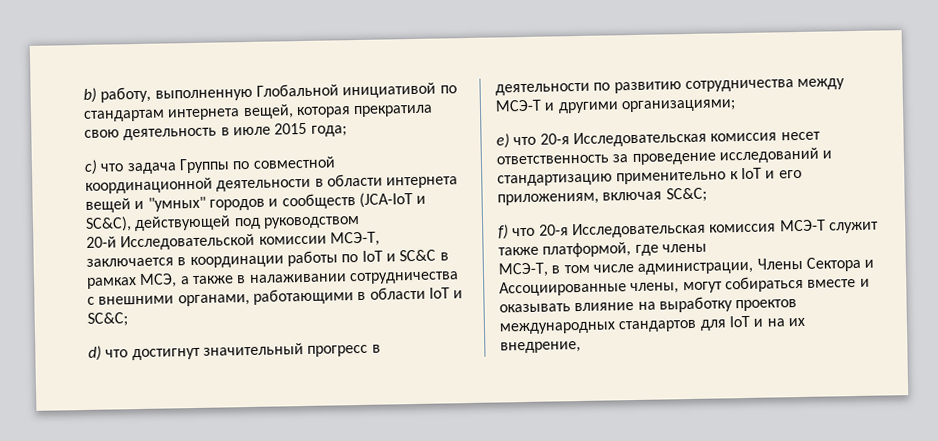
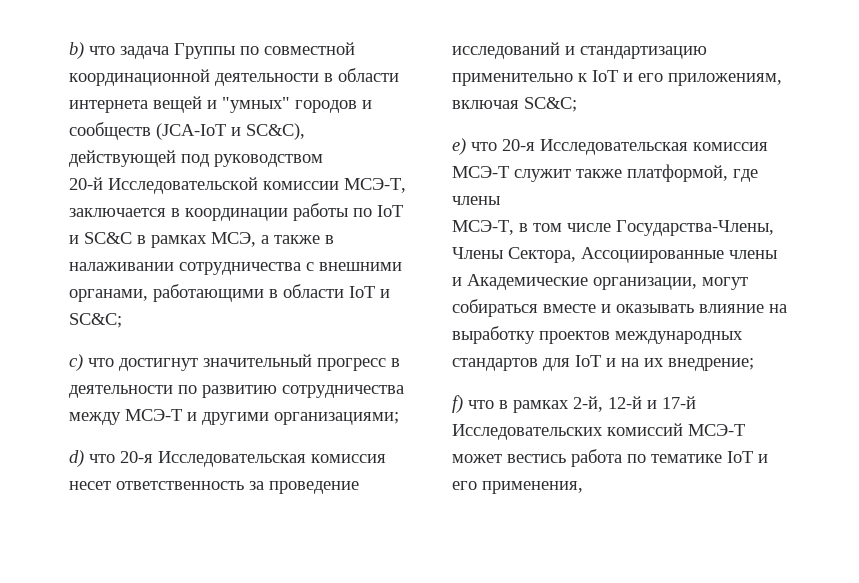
- b) работу, выполненную Глобальной инициативой по стандартам интернета вещей, которая прекратила свою деятельность в июле 2015 года;
- c) что задача Группы по совместной координационной деятельности в области интернета вещей и "умных" городов и сообществ (JCA-IoT и SC&C), действующей под руководством
+ b) что задача Группы по совместной координационной деятельности в области интернета вещей и "умных" городов и сообществ (JCA-IoT и SC&C), действующей под руководством
- d) что достигнут значительный прогресс в деятельности по развитию сотрудничества между МСЭ-Т и другими организациями;
+ c) что достигнут значительный прогресс в деятельности по развитию сотрудничества между МСЭ-Т и другими организациями;
- e) что 20-я Исследовательская комиссия несет ответственность за проведение исследований и стандартизацию применительно к IoT и его приложениям, включая SC&C;
+ d) что 20-я Исследовательская комиссия несет ответственность за проведение исследований и стандартизацию применительно к IoT и его приложениям, включая SC&C;
- f) что 20-я Исследовательская комиссия МСЭ-Т служит также платформой, где члены
+ e) что 20-я Исследовательская комиссия МСЭ-Т служит также платформой, где члены
- МСЭ-Т, в том числе администрации, Члены Сектора и Ассоциированные члены, могут собираться вместе и оказывать влияние на выработку проектов международных стандартов для IoT и на их внедрение,
+ МСЭ-Т, в том числе Государства-Члены, Члены Сектора, Ассоциированные члены и Академические организации, могут собираться вместе и оказывать влияние на выработку проектов международных стандартов для IoT и на их внедрение;
+ f) что в рамках 2-й, 12-й и 17-й Исследовательских комиссий МСЭ-Т может вестись работа по тематике IoT и его применения,

